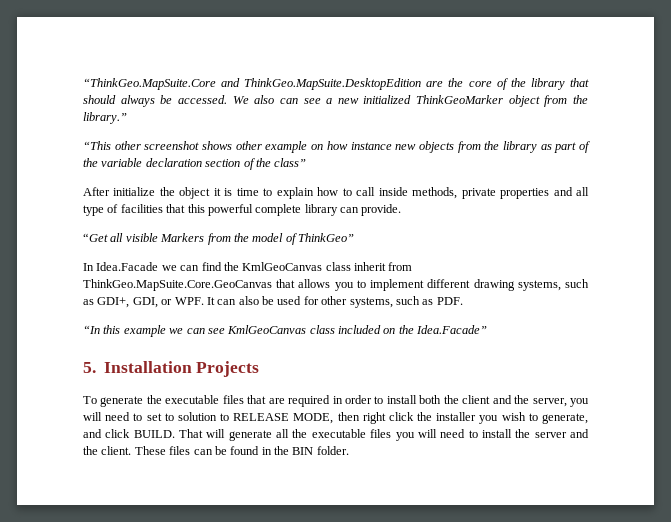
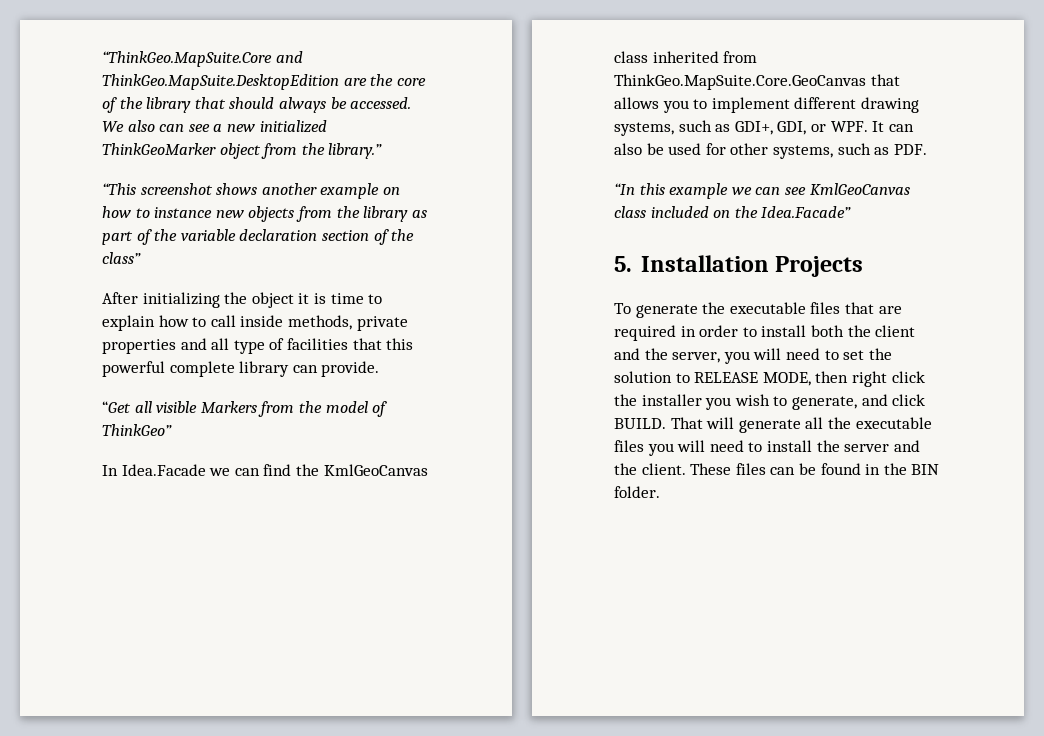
- “This other screenshot shows other example on how instance new objects from the library as part of the variable declaration section of the class”
+ “This screenshot shows another example on how to instance new objects from the library as part of the variable declaration section of the class”
- After initialize the object it is time to explain how to call inside methods, private properties and all type of facilities that this powerful complete library can provide.
+ After initializing the object it is time to explain how to call inside methods, private properties and all type of facilities that this powerful complete library can provide.
- In Idea.Facade we can find the KmlGeoCanvas class inherit from ThinkGeo.MapSuite.Core.GeoCanvas that allows you to implement different drawing systems, such as GDI+, GDI, or WPF. It can also be used for other systems, such as PDF.
+ In Idea.Facade we can find the KmlGeoCanvas class inherited from ThinkGeo.MapSuite.Core.GeoCanvas that allows you to implement different drawing systems, such as GDI+, GDI, or WPF. It can also be used for other systems, such as PDF.
- To generate the executable files that are required in order to install both the client and the server, you will need to set to solution to RELEASE MODE, then right click the installer you wish to generate, and click BUILD.
+ To generate the executable files that are required in order to install both the client and the server, you will need to set the solution to RELEASE MODE, then right click the installer you wish to generate, and click BUILD.

